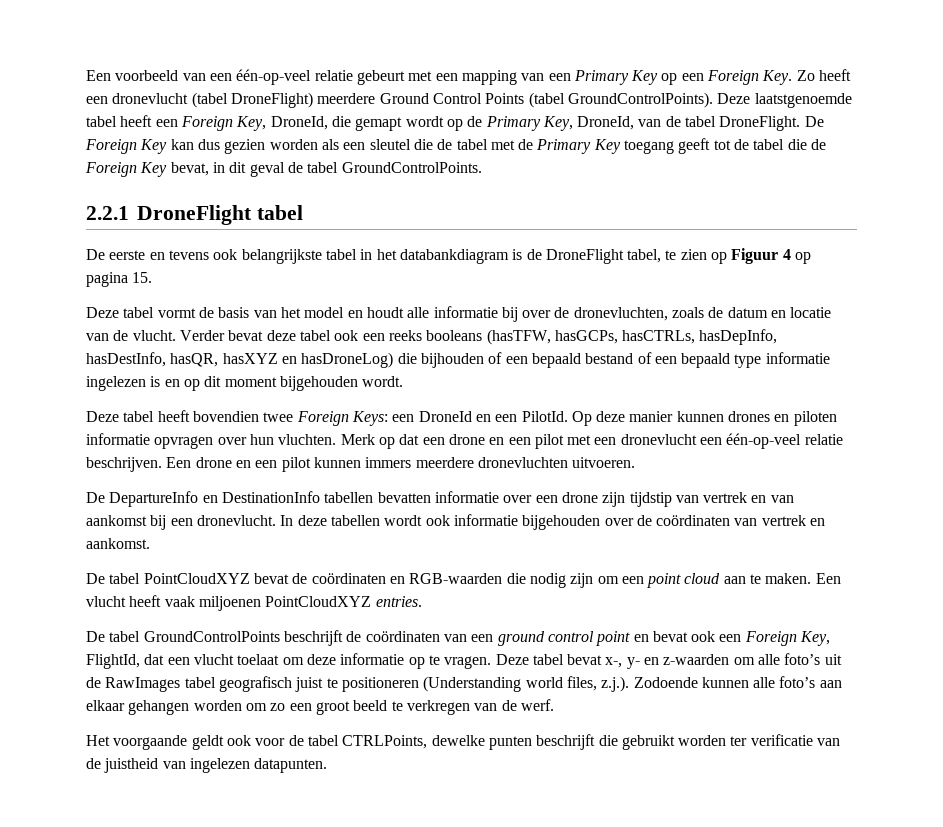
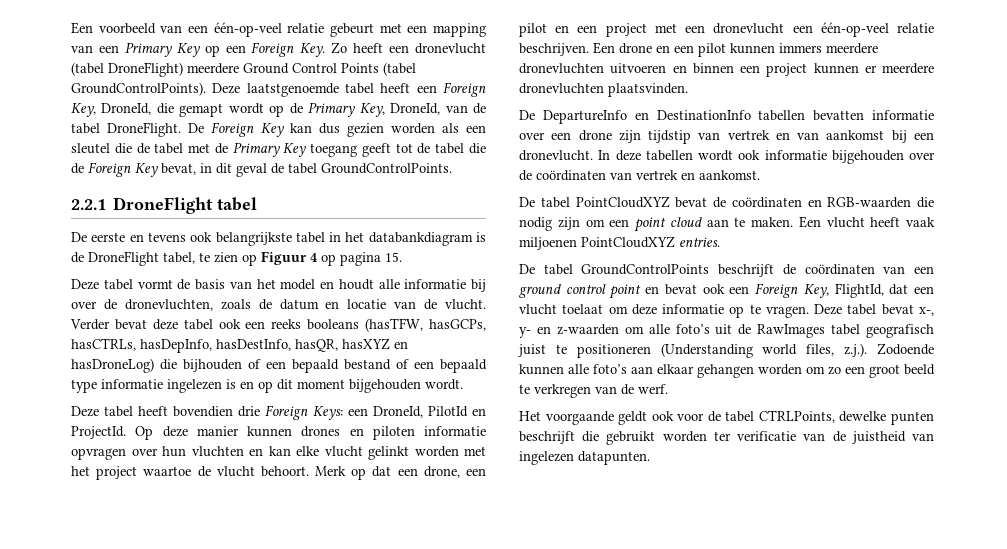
- Deze tabel heeft bovendien twee Foreign Keys: een DroneId en een PilotId.
+ Deze tabel heeft bovendien drie Foreign Keys: een DroneId, PilotId en ProjectId.
- Op deze manier kunnen drones en piloten informatie opvragen over hun vluchten.
+ Op deze manier kunnen drones en piloten informatie opvragen over hun vluchten en kan elke vlucht gelinkt worden met het project waartoe de vlucht behoort.
- Merk op dat een drone en een pilot met een dronevlucht een één-op-veel relatie beschrijven.
+ Merk op dat een drone, een pilot en een project met een dronevlucht een één-op-veel relatie beschrijven.
- Een drone en een pilot kunnen immers meerdere dronevluchten uitvoeren.
+ Een drone en een pilot kunnen immers meerdere dronevluchten uitvoeren en binnen een project kunnen er meerdere dronevluchten plaatsvinden.

